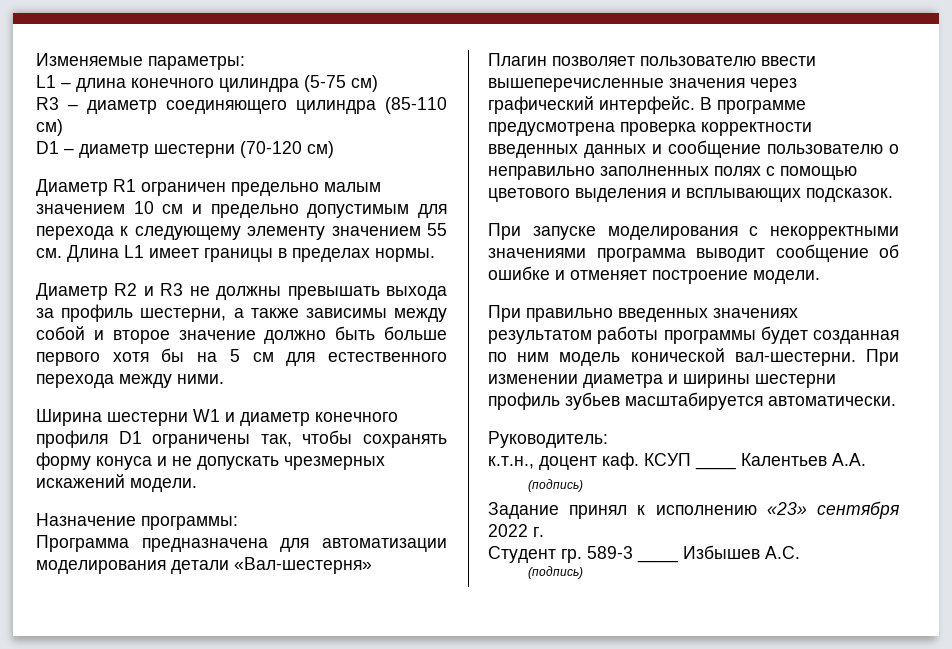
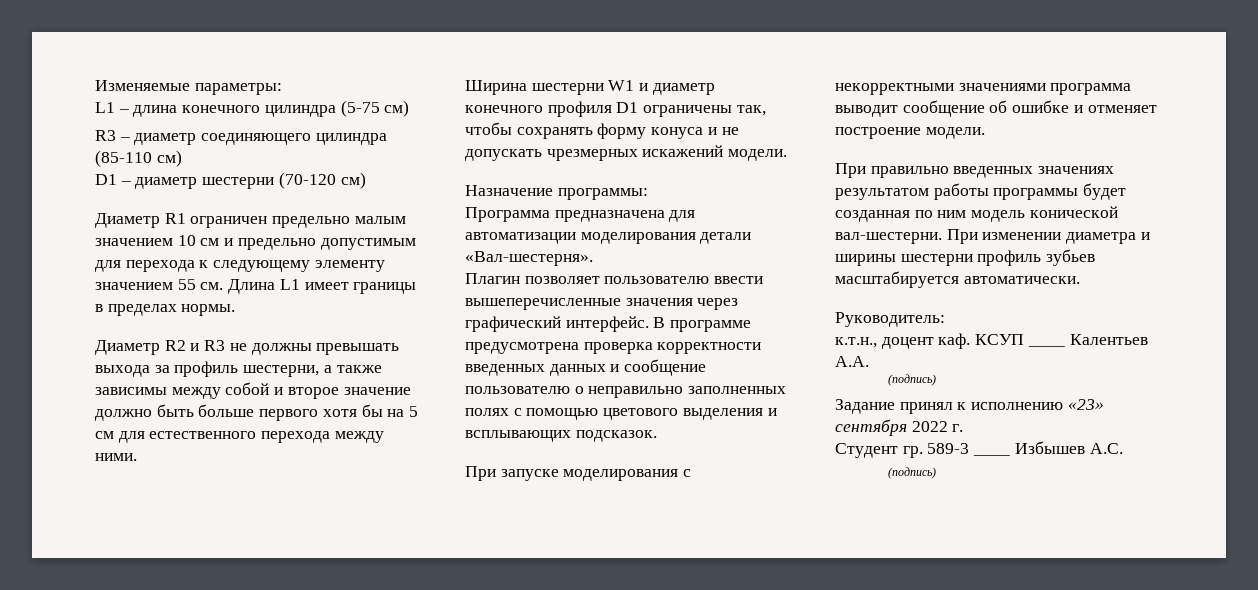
- Программа предназначена для автоматизации моделирования детали «Вал-шестерня»
+ Программа предназначена для автоматизации моделирования детали «Вал-шестерня».

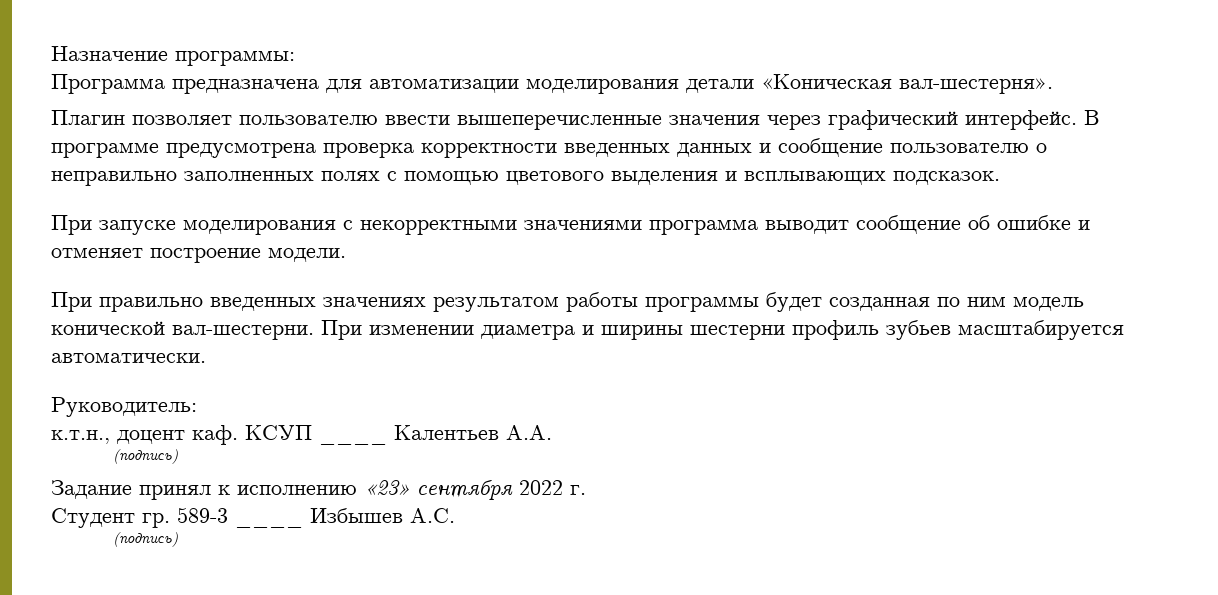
- Изменяемые параметры:
- L1 – длина конечного цилиндра (5-75 см)
- R3 – диаметр соединяющего цилиндра (85-110 см)
- D1 – диаметр шестерни (70-120 см)
- Диаметр R1 ограничен предельно малым значением 10 см и предельно допустимым для перехода к следующему элементу значением 55 см. Длина L1 имеет границы в пределах нормы.
- Диаметр R2 и R3 не должны превышать выхода за профиль шестерни, а также зависимы между собой и второе значение должно быть больше первого хотя бы на 5 см для естественного перехода между ними.
- Ширина шестерни W1 и диаметр конечного профиля D1 ограничены так, чтобы сохранять форму конуса и не допускать чрезмерных искажений модели.
- Программа предназначена для автоматизации моделирования детали «Вал-шестерня».
+ Программа предназначена для автоматизации моделирования детали «Коническая вал-шестерня».

